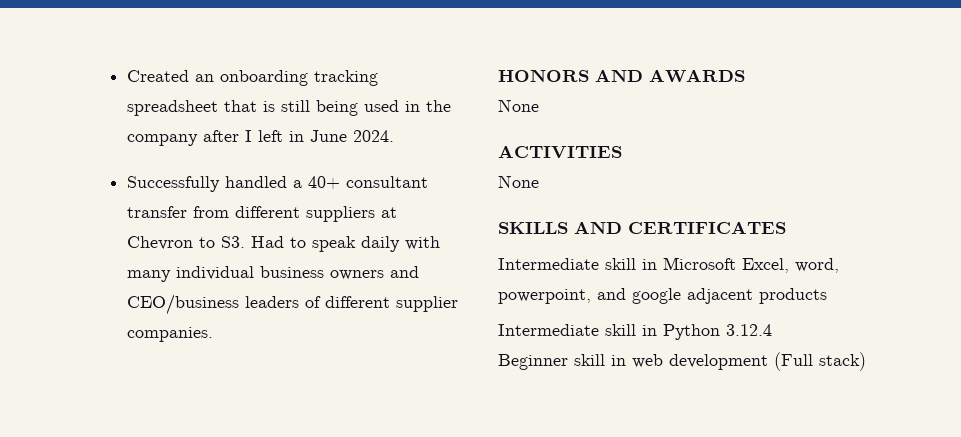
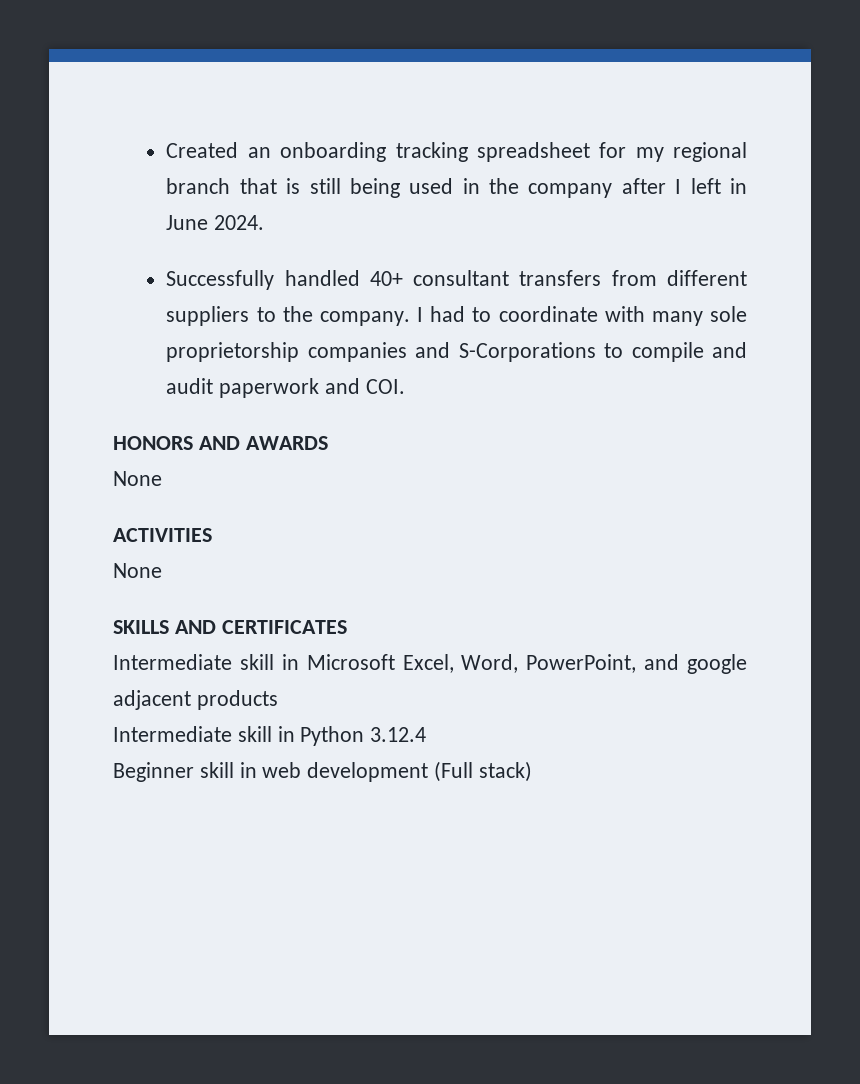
- Created an onboarding tracking spreadsheet that is still being used in the company after I left in June 2024.
+ Created an onboarding tracking spreadsheet for my regional branch that is still being used in the company after I left in June 2024.
- Successfully handled a 40+ consultant transfer from different suppliers at Chevron to S3. Had to speak daily with many individual business owners and CEO/business leaders of different supplier companies.
+ Successfully handled 40+ consultant transfers from different suppliers to the company. I had to coordinate with many sole proprietorship companies and S-Corporations to compile and audit paperwork and COI.
- Intermediate skill in Microsoft Excel, word, powerpoint, and google adjacent products
+ Intermediate skill in Microsoft Excel, Word, PowerPoint, and google adjacent products

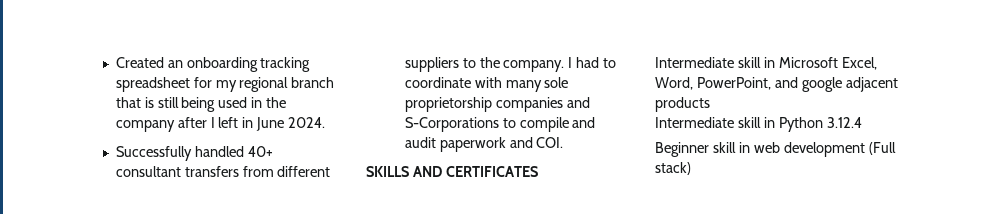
- HONORS AND AWARDS
- None
- ACTIVITIES
- None

